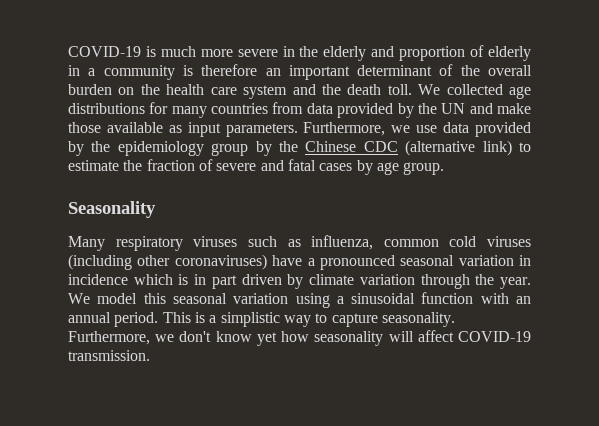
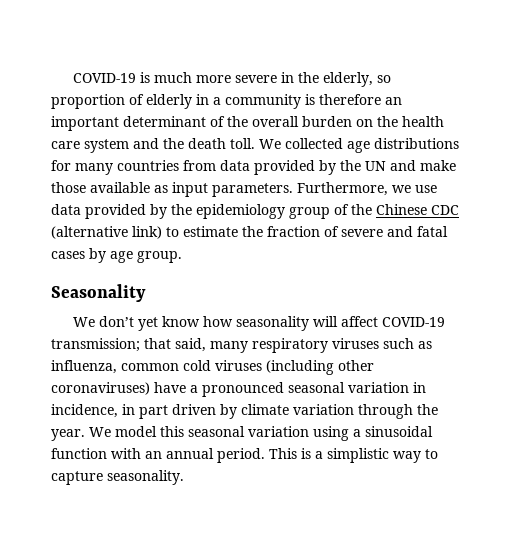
- COVID-19 is much more severe in the elderly and proportion of elderly in a community is therefore an important determinant of the overall burden on the health care system and the death toll.
+ COVID-19 is much more severe in the elderly, so proportion of elderly in a community is therefore an important determinant of the overall burden on the health care system and the death toll.
- Furthermore, we use data provided by the epidemiology group by the Chinese CDC (alternative link) to estimate the fraction of severe and fatal cases by age group.
+ Furthermore, we use data provided by the epidemiology group of the Chinese CDC (alternative link) to estimate the fraction of severe and fatal cases by age group.
- Many respiratory viruses such as influenza, common cold viruses (including other coronaviruses) have a pronounced seasonal variation in incidence which is in part driven by climate variation through the year.
+ We don’t yet know how seasonality will affect COVID-19 transmission; that said, many respiratory viruses such as influenza, common cold viruses (including other coronaviruses) have a pronounced seasonal variation in incidence, in part driven by climate variation through the year.
- Furthermore, we don't know yet how seasonality will affect COVID-19 transmission.

